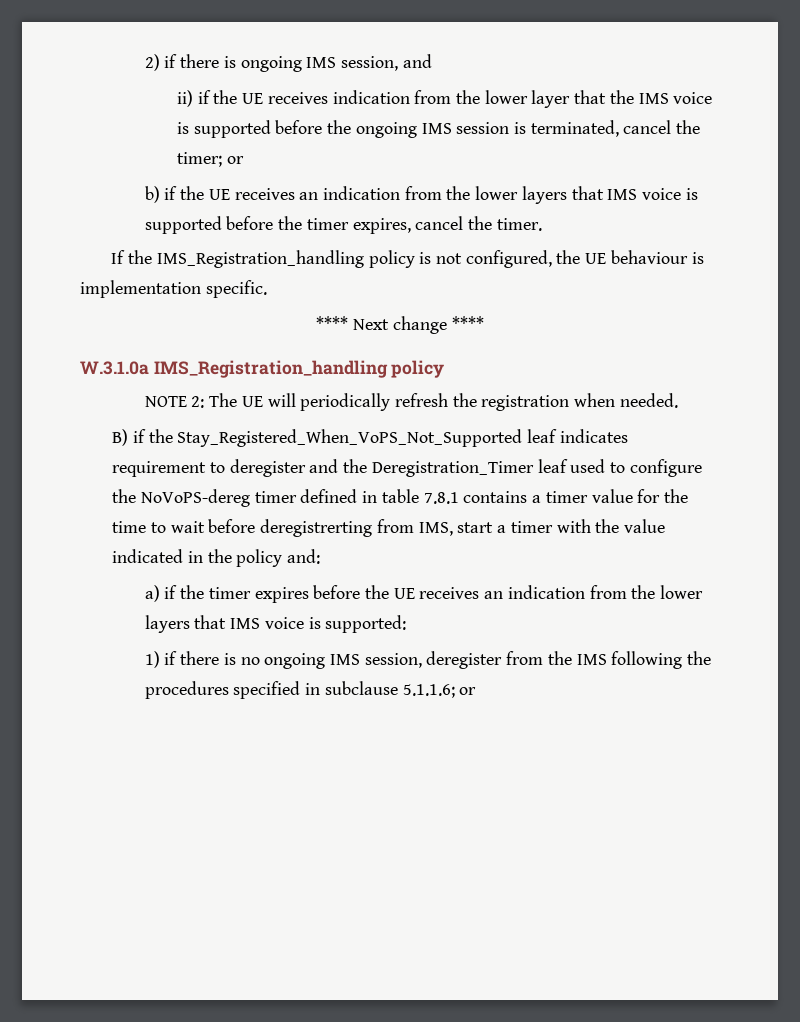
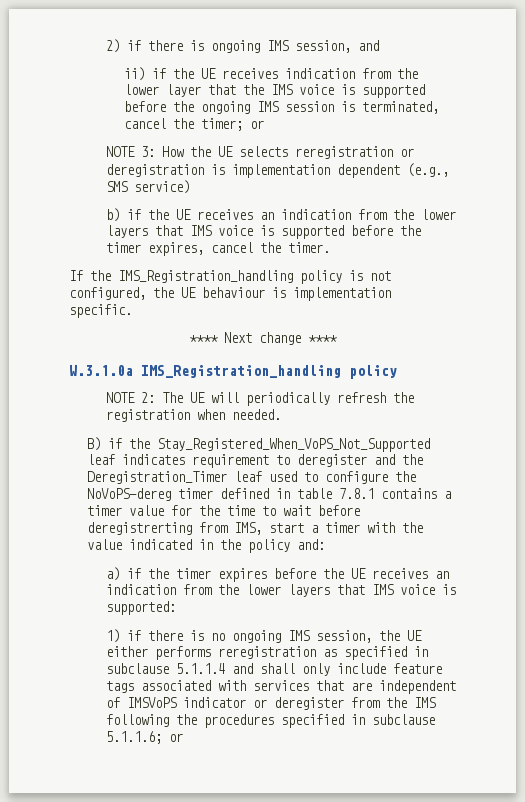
+ NOTE 3: How the UE selects reregistration or deregistration is implementation dependent (e.g., SMS service)
- 1) if there is no ongoing IMS session, deregister from the IMS following the procedures specified in subclause 5.1.1.6; or
+ 1) if there is no ongoing IMS session, the UE either performs reregistration as specified in subclause 5.1.1.4 and shall only include feature tags associated with services that are independent of IMSVoPS indicator or deregister from the IMS following the procedures specified in subclause 5.1.1.6; or

